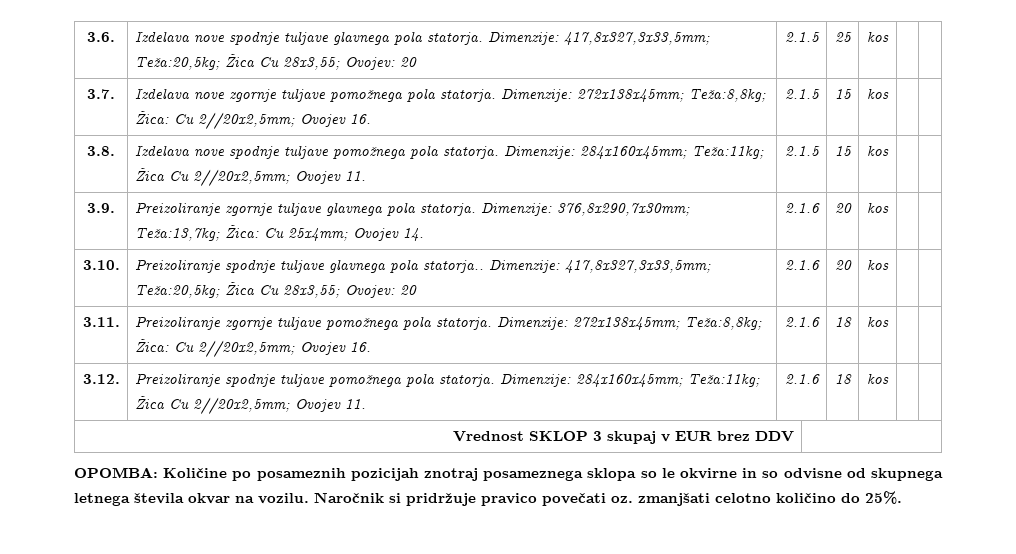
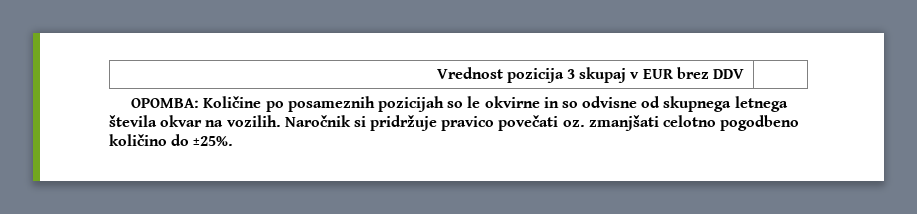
- 3.6. | Izdelava nove spodnje tuljave glavnega pola statorja. Dimenzije: 417,8x327,3x33,5mm; Teža:20,5kg; Žica Cu 28x3,55; Ovojev: 20 | 2.1.5 | 25 | kos | |
- 3.7. | Izdelava nove zgornje tuljave pomožnega pola statorja. Dimenzije: 272x138x45mm; Teža:8,8kg; Žica: Cu 2//20x2,5mm; Ovojev 16. | 2.1.5 | 15 | kos | |
- 3.8. | Izdelava nove spodnje tuljave pomožnega pola statorja. Dimenzije: 284x160x45mm; Teža:11kg; Žica Cu 2//20x2,5mm; Ovojev 11. | 2.1.5 | 15 | kos | |
- 3.9. | Preizoliranje zgornje tuljave glavnega pola statorja. Dimenzije: 376,8x290,7x30mm; Teža:13,7kg; Žica: Cu 25x4mm; Ovojev 14. | 2.1.6 | 20 | kos | |
- 3.10. | Preizoliranje spodnje tuljave glavnega pola statorja.. Dimenzije: 417,8x327,3x33,5mm; Teža:20,5kg; Žica Cu 28x3,55; Ovojev: 20 | 2.1.6 | 20 | kos | |
- 3.11. | Preizoliranje zgornje tuljave pomožnega pola statorja. Dimenzije: 272x138x45mm; Teža:8,8kg; Žica: Cu 2//20x2,5mm; Ovojev 16. | 2.1.6 | 18 | kos | |
- 3.12. | Preizoliranje spodnje tuljave pomožnega pola statorja. Dimenzije: 284x160x45mm; Teža:11kg; Žica Cu 2//20x2,5mm; Ovojev 11. | 2.1.6 | 18 | kos | |
- Vrednost SKLOP 3 skupaj v EUR brez DDV |
+ Vrednost pozicija 3 skupaj v EUR brez DDV |
- OPOMBA: Količine po posameznih pozicijah znotraj posameznega sklopa so le okvirne in so odvisne od skupnega letnega števila okvar na vozilu.
+ OPOMBA: Količine po posameznih pozicijah so le okvirne in so odvisne od skupnega letnega števila okvar na vozilih.
- Naročnik si pridržuje pravico povečati oz. zmanjšati celotno količino do 25%.
+ Naročnik si pridržuje pravico povečati oz. zmanjšati celotno pogodbeno količino do ±25%.

